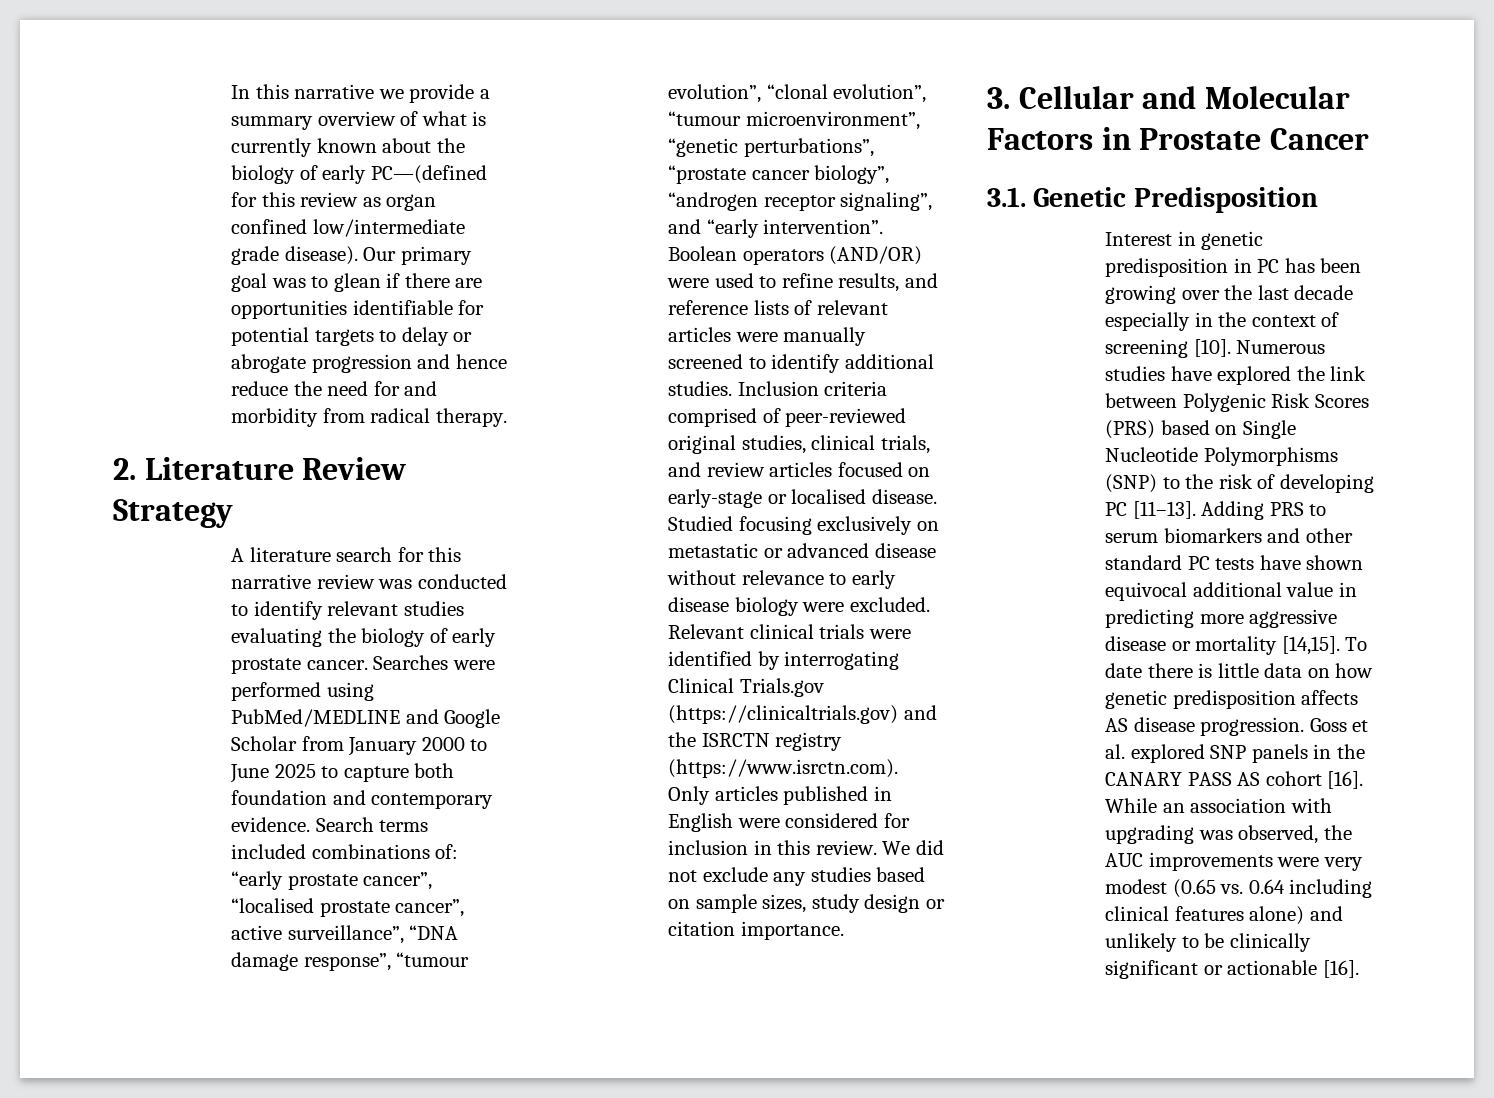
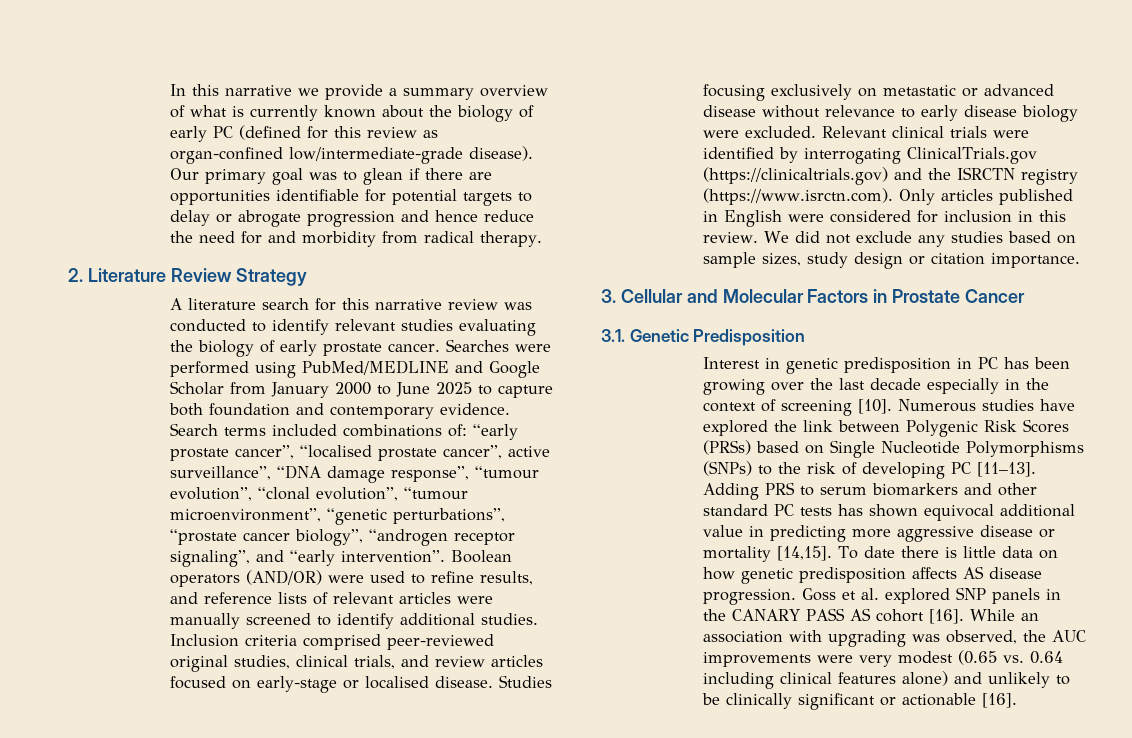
- In this narrative we provide a summary overview of what is currently known about the biology of early PC—(defined for this review as organ confined low/intermediate grade disease).
+ In this narrative we provide a summary overview of what is currently known about the biology of early PC (defined for this review as organ-confined low/intermediate-grade disease).
- Inclusion criteria comprised of peer-reviewed original studies, clinical trials, and review articles focused on early-stage or localised disease.
+ Inclusion criteria comprised peer-reviewed original studies, clinical trials, and review articles focused on early-stage or localised disease.
- Studied focusing exclusively on metastatic or advanced disease without relevance to early disease biology were excluded.
+ Studies focusing exclusively on metastatic or advanced disease without relevance to early disease biology were excluded.
- Relevant clinical trials were identified by interrogating Clinical Trials.gov (https://clinicaltrials.gov) and the ISRCTN registry (https://www.isrctn.com). Only articles published in English were considered for inclusion in this review.
+ Relevant clinical trials were identified by interrogating ClinicalTrials.gov (https://clinicaltrials.gov) and the ISRCTN registry (https://www.isrctn.com). Only articles published in English were considered for inclusion in this review.
- Numerous studies have explored the link between Polygenic Risk Scores (PRS) based on Single Nucleotide Polymorphisms (SNP) to the risk of developing PC [11–13].
+ Numerous studies have explored the link between Polygenic Risk Scores (PRSs) based on Single Nucleotide Polymorphisms (SNPs) to the risk of developing PC [11–13].
- Adding PRS to serum biomarkers and other standard PC tests have shown equivocal additional value in predicting more aggressive disease or mortality [14,15].
+ Adding PRS to serum biomarkers and other standard PC tests has shown equivocal additional value in predicting more aggressive disease or mortality [14,15].

